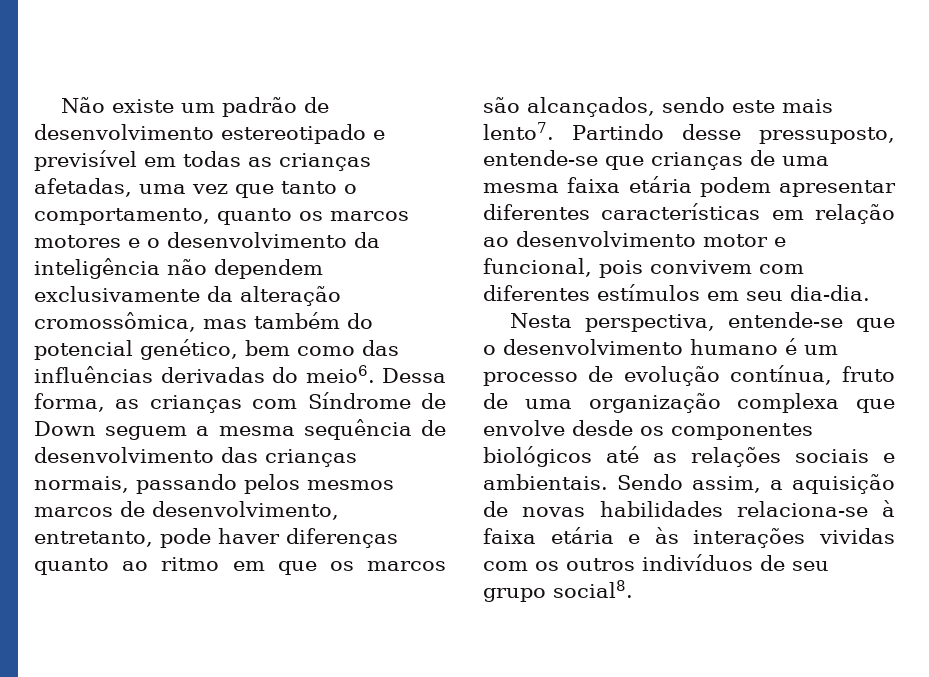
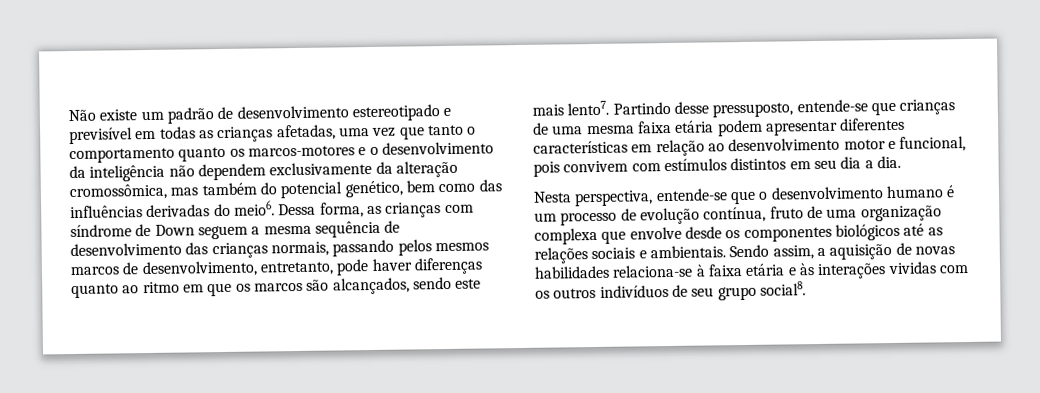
- Não existe um padrão de desenvolvimento estereotipado e previsível em todas as crianças afetadas, uma vez que tanto o comportamento, quanto os marcos motores e o desenvolvimento da inteligência não dependem exclusivamente da alteração cromossômica, mas também do potencial genético, bem como das influências derivadas do meio6.
+ Não existe um padrão de desenvolvimento estereotipado e previsível em todas as crianças afetadas, uma vez que tanto o comportamento quanto os marcos-motores e o desenvolvimento da inteligência não dependem exclusivamente da alteração cromossômica, mas também do potencial genético, bem como das influências derivadas do meio6.
- Dessa forma, as crianças com Síndrome de Down seguem a mesma sequência de desenvolvimento das crianças normais, passando pelos mesmos marcos de desenvolvimento, entretanto, pode haver diferenças quanto ao ritmo em que os marcos são alcançados, sendo este mais lento7.
+ Dessa forma, as crianças com síndrome de Down seguem a mesma sequência de desenvolvimento das crianças normais, passando pelos mesmos marcos de desenvolvimento, entretanto, pode haver diferenças quanto ao ritmo em que os marcos são alcançados, sendo este mais lento7.
- Partindo desse pressuposto, entende-se que crianças de uma mesma faixa etária podem apresentar diferentes características em relação ao desenvolvimento motor e funcional, pois convivem com diferentes estímulos em seu dia-dia.
+ Partindo desse pressuposto, entende-se que crianças de uma mesma faixa etária podem apresentar diferentes características em relação ao desenvolvimento motor e funcional, pois convivem com estímulos distintos em seu dia a dia.

